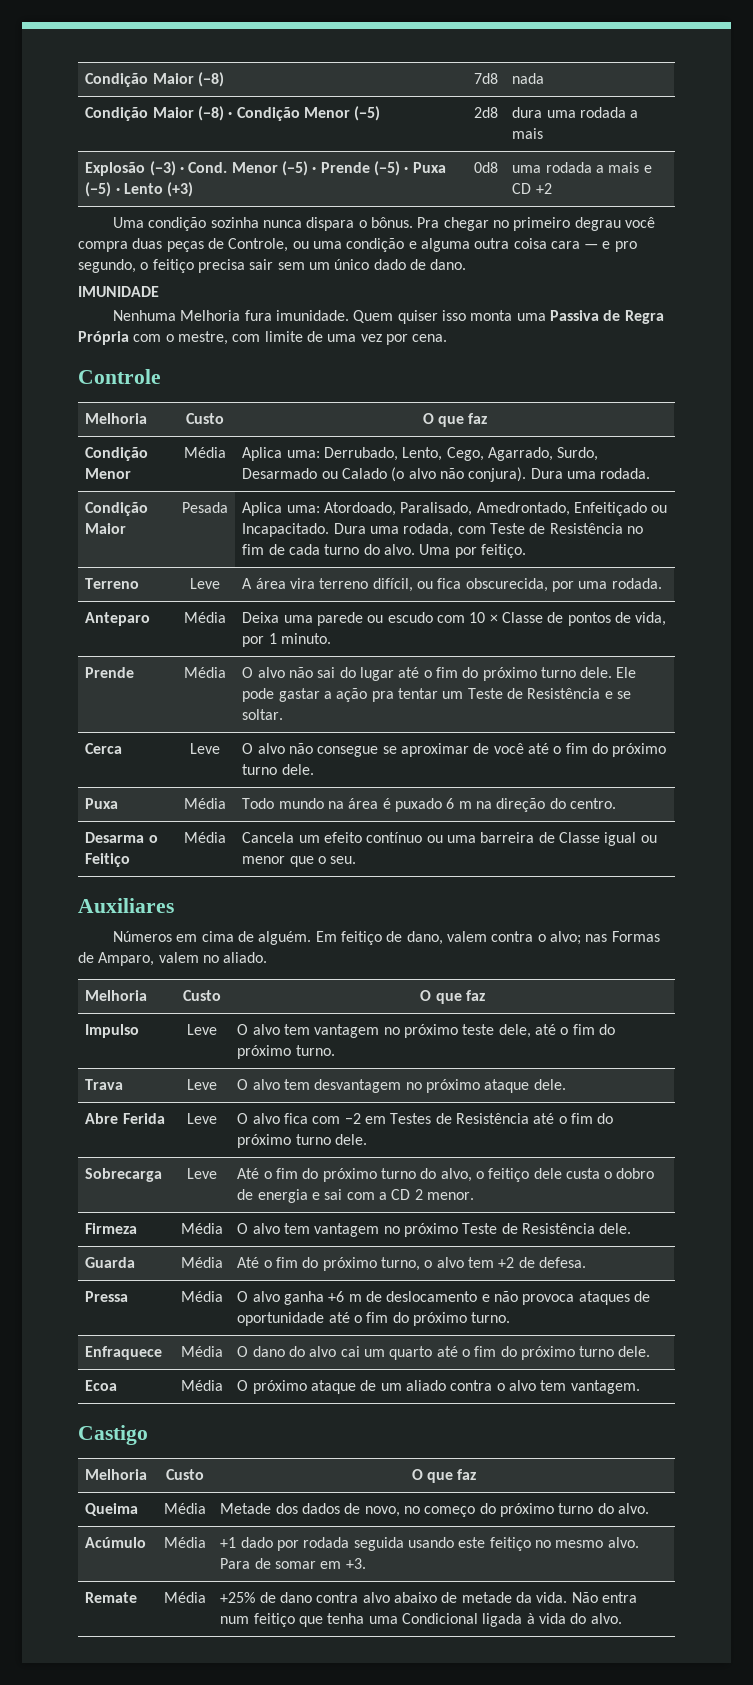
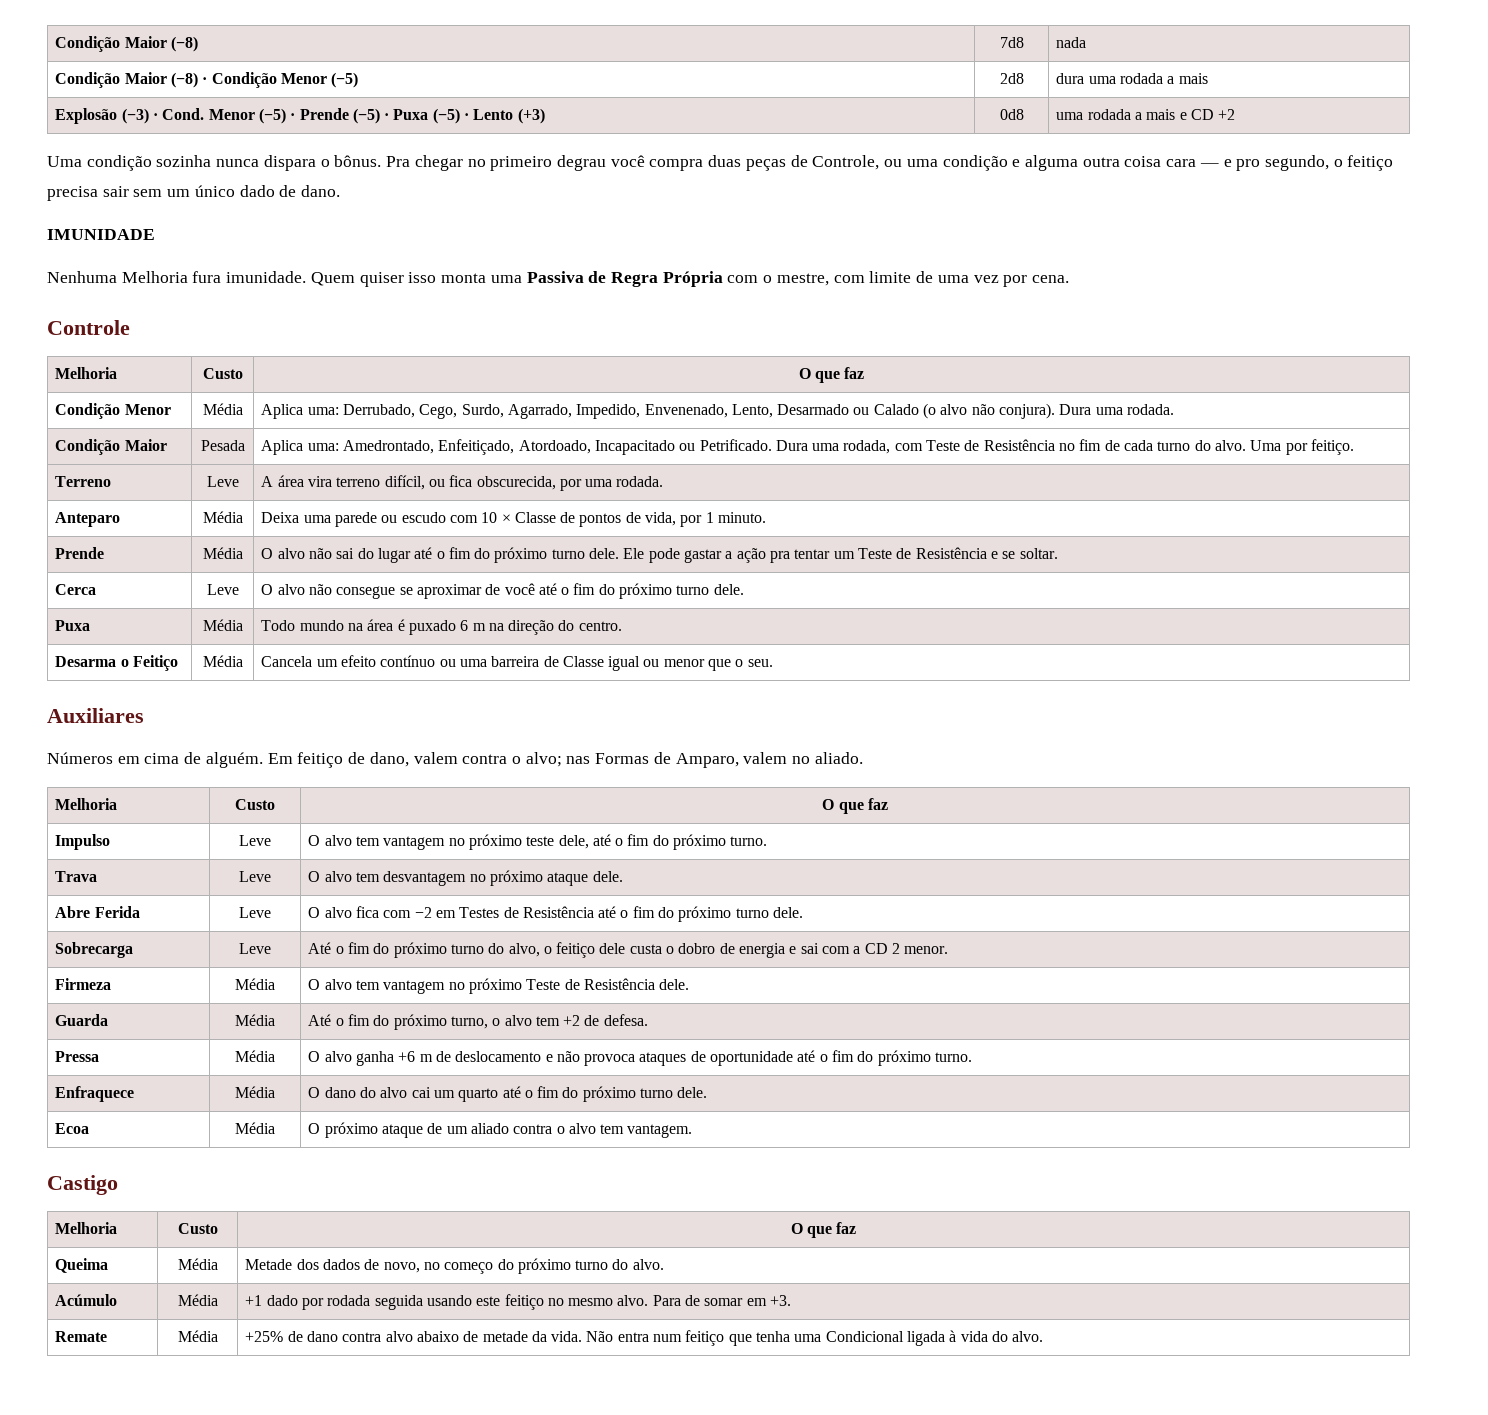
- Condição Menor | Média | Aplica uma: Derrubado, Lento, Cego, Agarrado, Surdo, Desarmado ou Calado (o alvo não conjura). Dura uma rodada.
+ Condição Menor | Média | Aplica uma: Derrubado, Cego, Surdo, Agarrado, Impedido, Envenenado, Lento, Desarmado ou Calado (o alvo não conjura). Dura uma rodada.
- Condição Maior | Pesada | Aplica uma: Atordoado, Paralisado, Amedrontado, Enfeitiçado ou Incapacitado. Dura uma rodada, com Teste de Resistência no fim de cada turno do alvo. Uma por feitiço.
+ Condição Maior | Pesada | Aplica uma: Amedrontado, Enfeitiçado, Atordoado, Incapacitado ou Petrificado. Dura uma rodada, com Teste de Resistência no fim de cada turno do alvo. Uma por feitiço.

